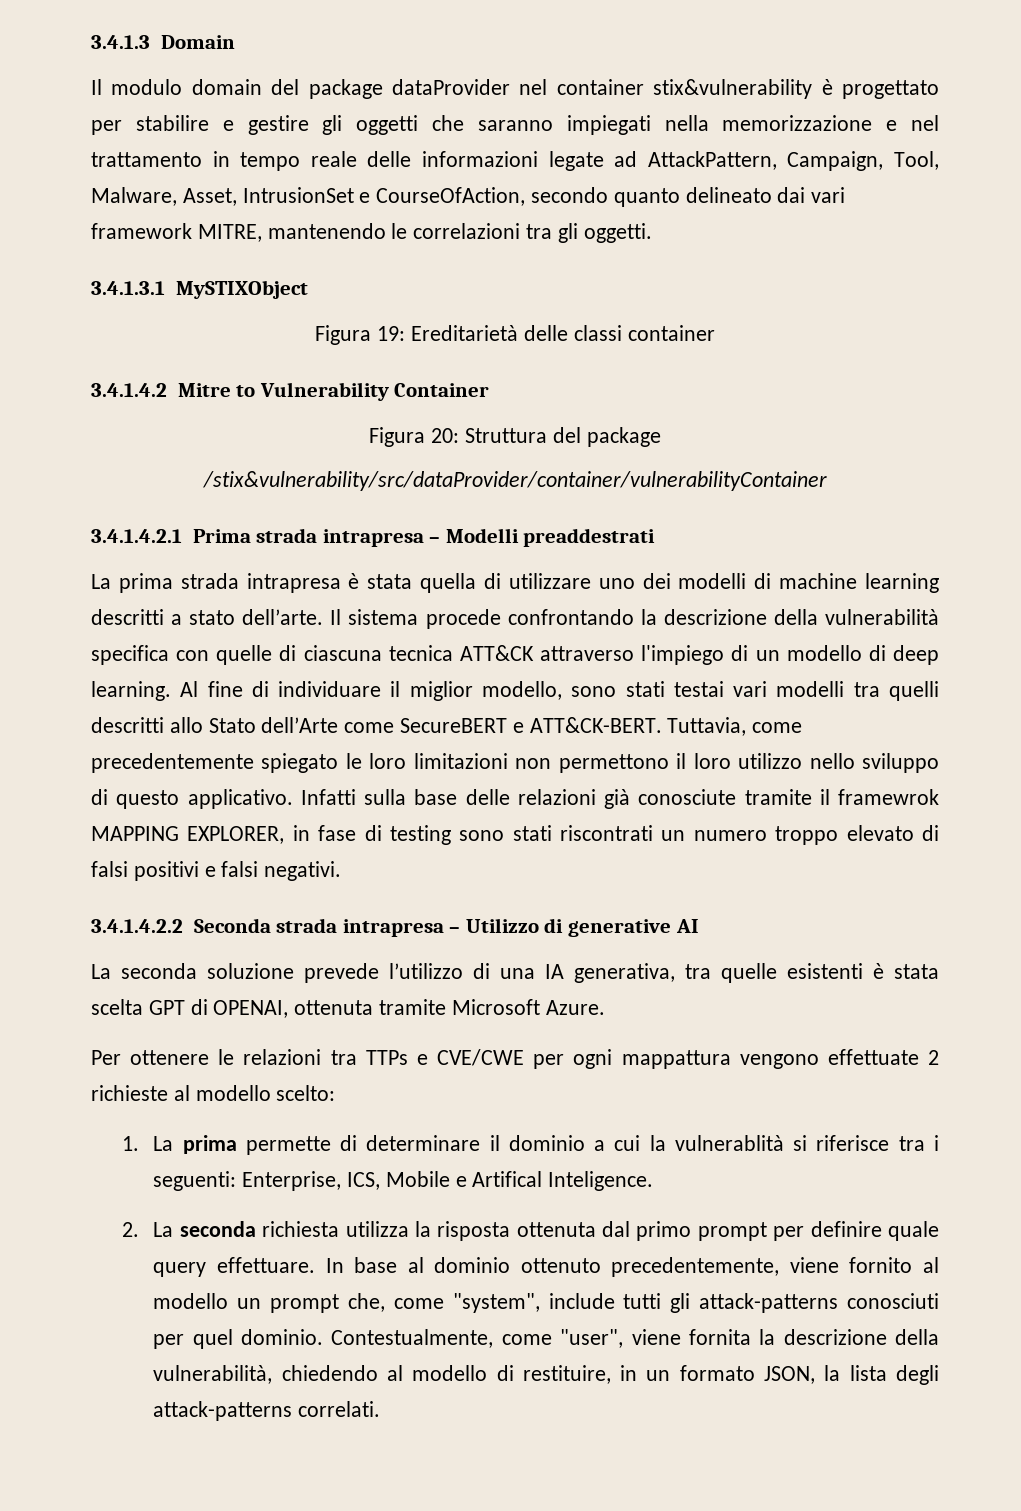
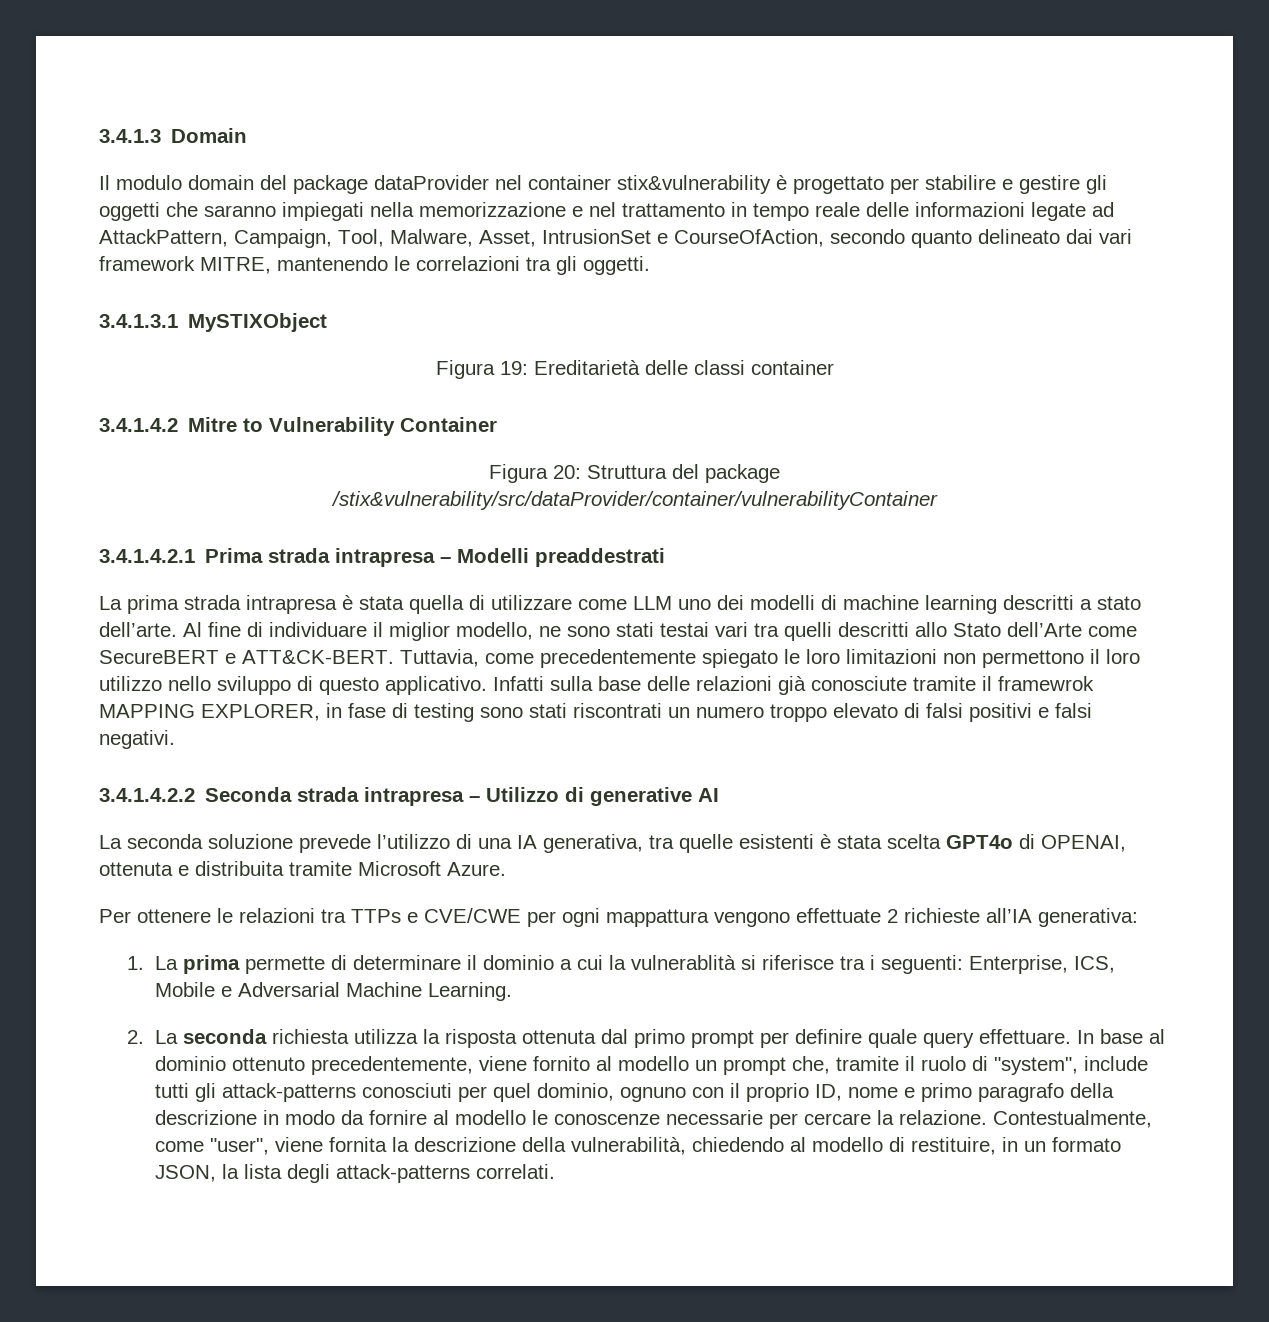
- La prima strada intrapresa è stata quella di utilizzare uno dei modelli di machine learning descritti a stato dell’arte.
+ La prima strada intrapresa è stata quella di utilizzare come LLM uno dei modelli di machine learning descritti a stato dell’arte.
- Il sistema procede confrontando la descrizione della vulnerabilità specifica con quelle di ciascuna tecnica ATT&CK attraverso l'impiego di un modello di deep learning.
- Al fine di individuare il miglior modello, sono stati testai vari modelli tra quelli descritti allo Stato dell’Arte come SecureBERT e ATT&CK-BERT.
+ Al fine di individuare il miglior modello, ne sono stati testai vari tra quelli descritti allo Stato dell’Arte come SecureBERT e ATT&CK-BERT.
- La seconda soluzione prevede l’utilizzo di una IA generativa, tra quelle esistenti è stata scelta GPT di OPENAI, ottenuta tramite Microsoft Azure.
+ La seconda soluzione prevede l’utilizzo di una IA generativa, tra quelle esistenti è stata scelta GPT4o di OPENAI, ottenuta e distribuita tramite Microsoft Azure.
- Per ottenere le relazioni tra TTPs e CVE/CWE per ogni mappattura vengono effettuate 2 richieste al modello scelto:
+ Per ottenere le relazioni tra TTPs e CVE/CWE per ogni mappattura vengono effettuate 2 richieste all’IA generativa:
- 1. La prima permette di determinare il dominio a cui la vulnerablità si riferisce tra i seguenti: Enterprise, ICS, Mobile e Artifical Inteligence.
+ 1. La prima permette di determinare il dominio a cui la vulnerablità si riferisce tra i seguenti: Enterprise, ICS, Mobile e Adversarial Machine Learning.
- In base al dominio ottenuto precedentemente, viene fornito al modello un prompt che, come "system", include tutti gli attack-patterns conosciuti per quel dominio.
+ In base al dominio ottenuto precedentemente, viene fornito al modello un prompt che, tramite il ruolo di "system", include tutti gli attack-patterns conosciuti per quel dominio, ognuno con il proprio ID, nome e primo paragrafo della descrizione in modo da fornire al modello le conoscenze necessarie per cercare la relazione.

